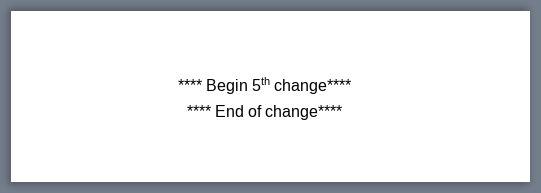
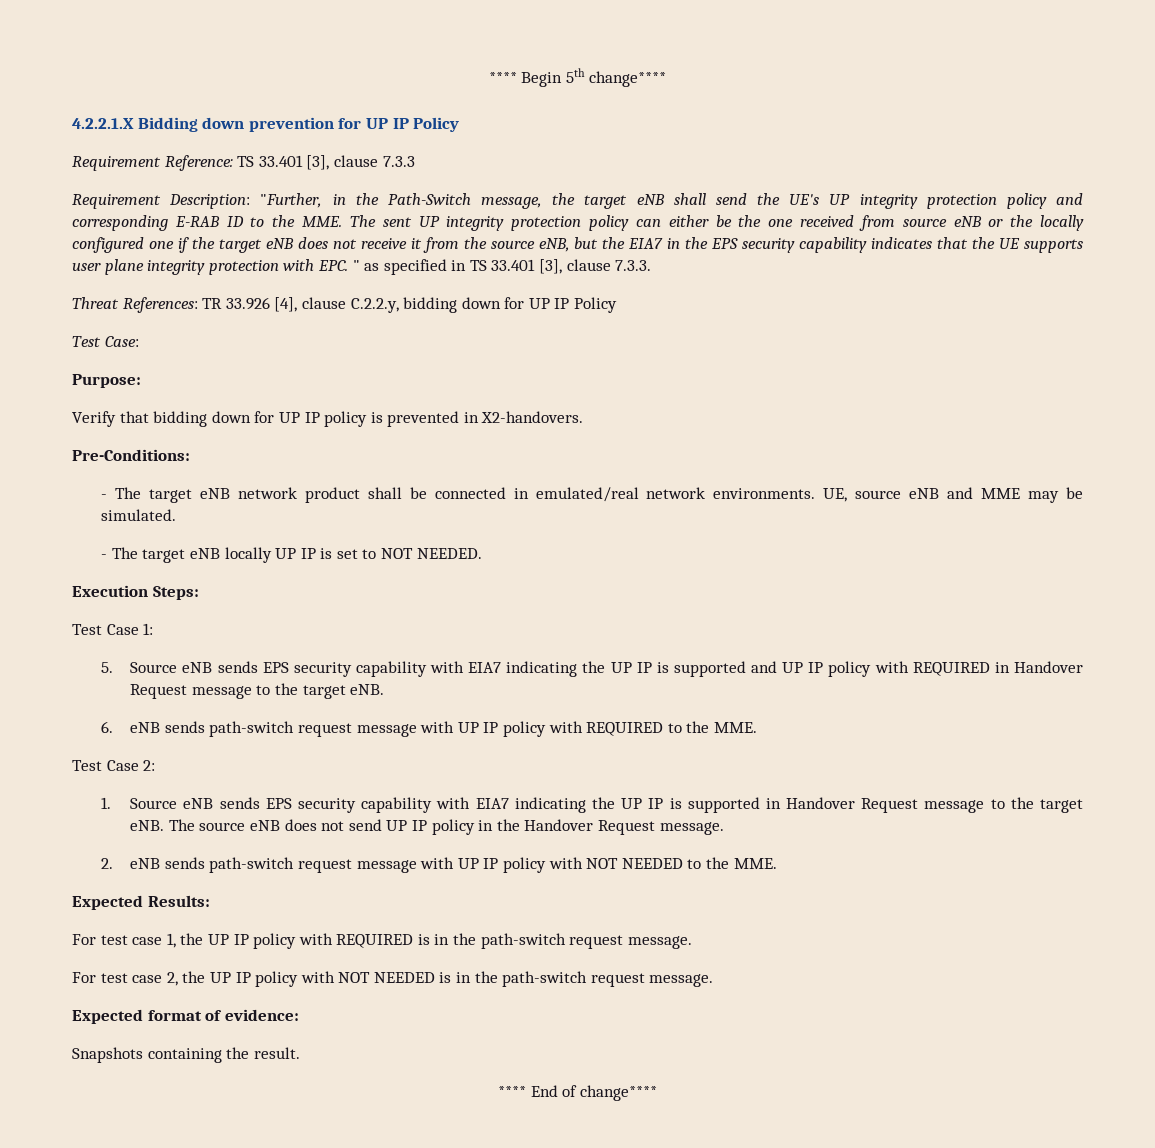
+ 4.2.2.1.X Bidding down prevention for UP IP Policy
+ Requirement Reference: TS 33.401 [3], clause 7.3.3
+ Requirement Description: "Further, in the Path-Switch message, the target eNB shall send the UE's UP integrity protection policy and corresponding E-RAB ID to the MME. The sent UP integrity protection policy can either be the one received from source eNB or the locally configured one if the target eNB does not receive it from the source eNB, but the EIA7 in the EPS security capability indicates that the UE supports user plane integrity protection with EPC. " as specified in TS 33.401 [3], clause 7.3.3.
+ Threat References: TR 33.926 [4], clause C.2.2.y, bidding down for UP IP Policy
+ Test Case:
+ Purpose:
+ Verify that bidding down for UP IP policy is prevented in X2-handovers.
+ Pre-Conditions:
+ - The target eNB network product shall be connected in emulated/real network environments. UE, source eNB and MME may be simulated.
+ - The target eNB locally UP IP is set to NOT NEEDED.
+ Execution Steps:
+ Test Case 1:
+ 5. Source eNB sends EPS security capability with EIA7 indicating the UP IP is supported and UP IP policy with REQUIRED in Handover Request message to the target eNB.
+ 6. eNB sends path-switch request message with UP IP policy with REQUIRED to the MME.
+ Test Case 2:
+ 1. Source eNB sends EPS security capability with EIA7 indicating the UP IP is supported in Handover Request message to the target eNB. The source eNB does not send UP IP policy in the Handover Request message.
+ 2. eNB sends path-switch request message with UP IP policy with NOT NEEDED to the MME.
+ Expected Results:
+ For test case 1, the UP IP policy with REQUIRED is in the path-switch request message.
+ For test case 2, the UP IP policy with NOT NEEDED is in the path-switch request message.
+ Expected format of evidence:
+ Snapshots containing the result.

